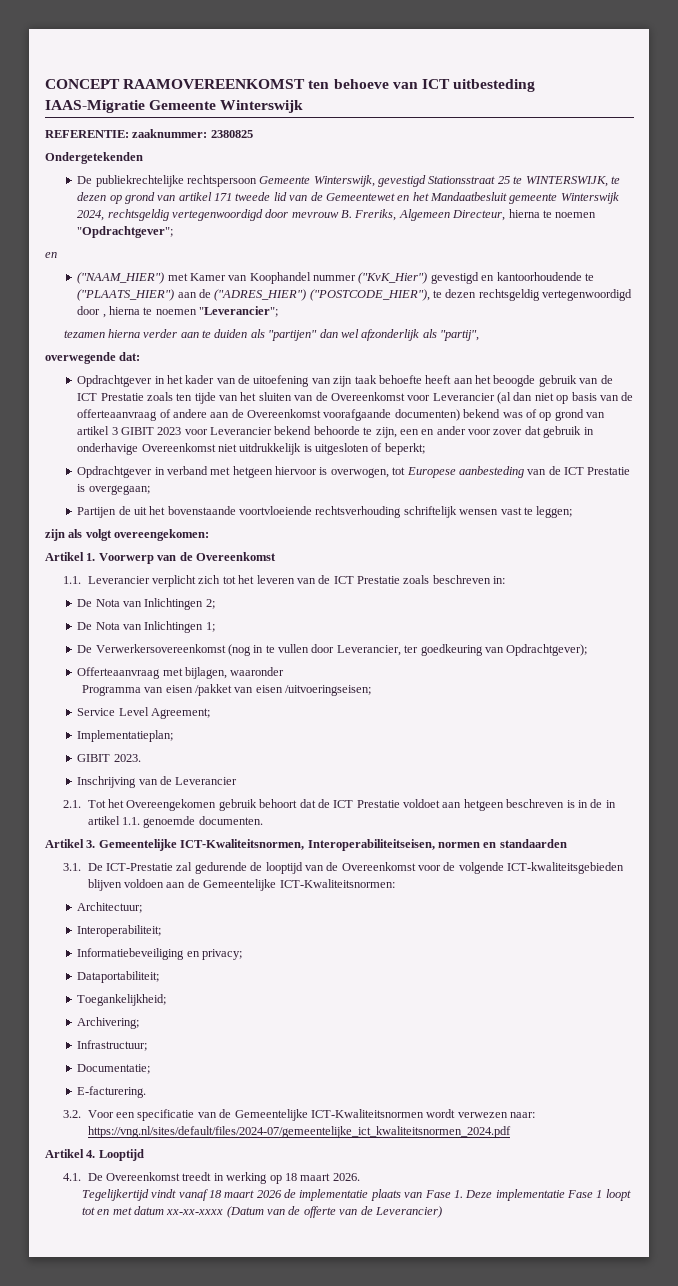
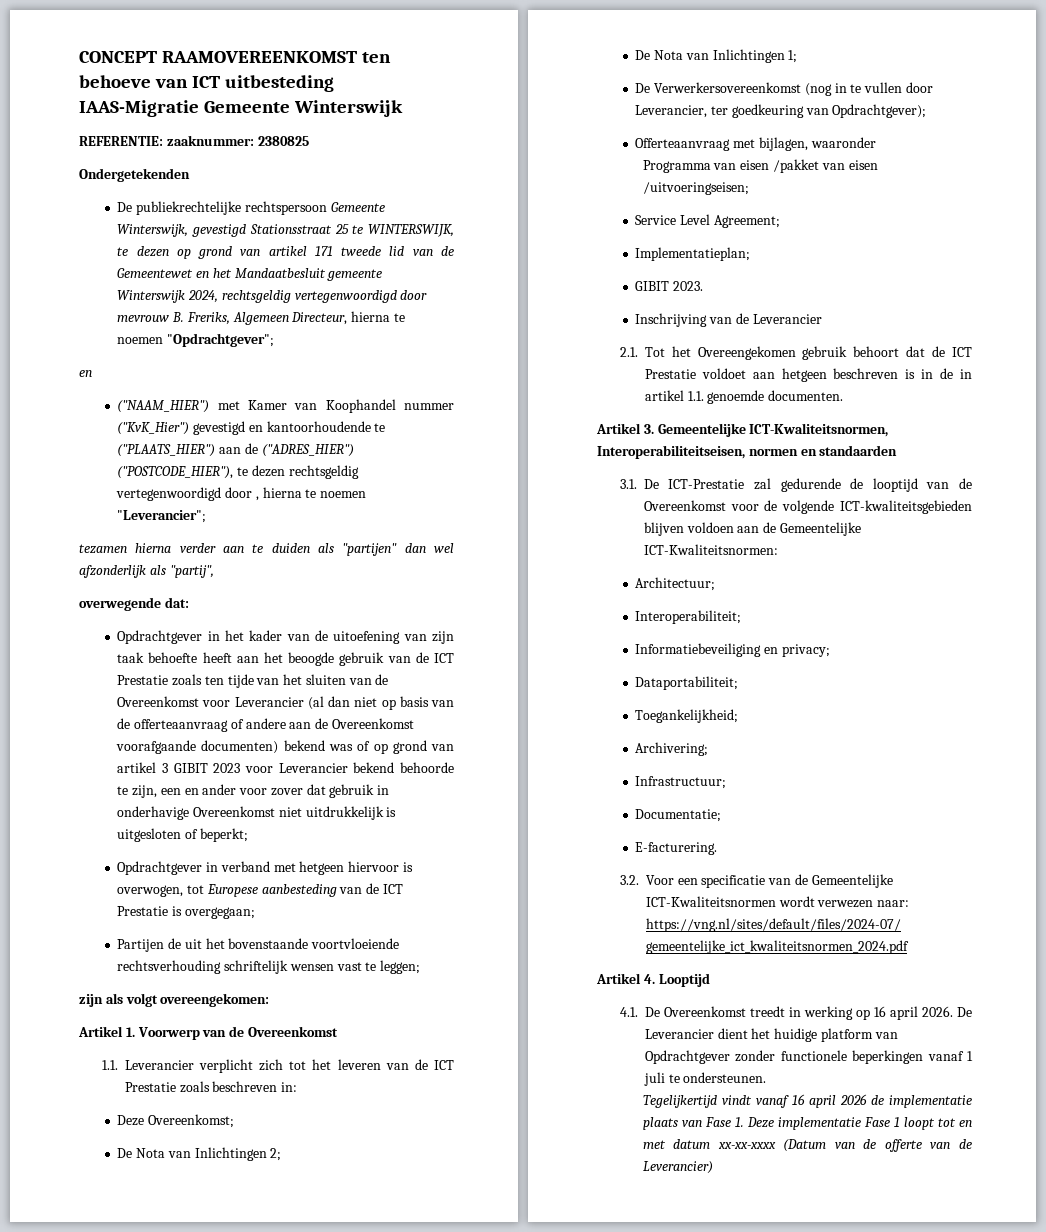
+ Deze Overeenkomst;
- 4.1. De Overeenkomst treedt in werking op 18 maart 2026.
+ 4.1. De Overeenkomst treedt in werking op 16 april 2026. De Leverancier dient het huidige platform van Opdrachtgever zonder functionele beperkingen vanaf 1 juli te ondersteunen.
- Tegelijkertijd vindt vanaf 18 maart 2026 de implementatie plaats van Fase 1. Deze implementatie Fase 1 loopt tot en met datum xx-xx-xxxx (Datum van de offerte van de Leverancier)
+ Tegelijkertijd vindt vanaf 16 april 2026 de implementatie plaats van Fase 1. Deze implementatie Fase 1 loopt tot en met datum xx-xx-xxxx (Datum van de offerte van de Leverancier)

